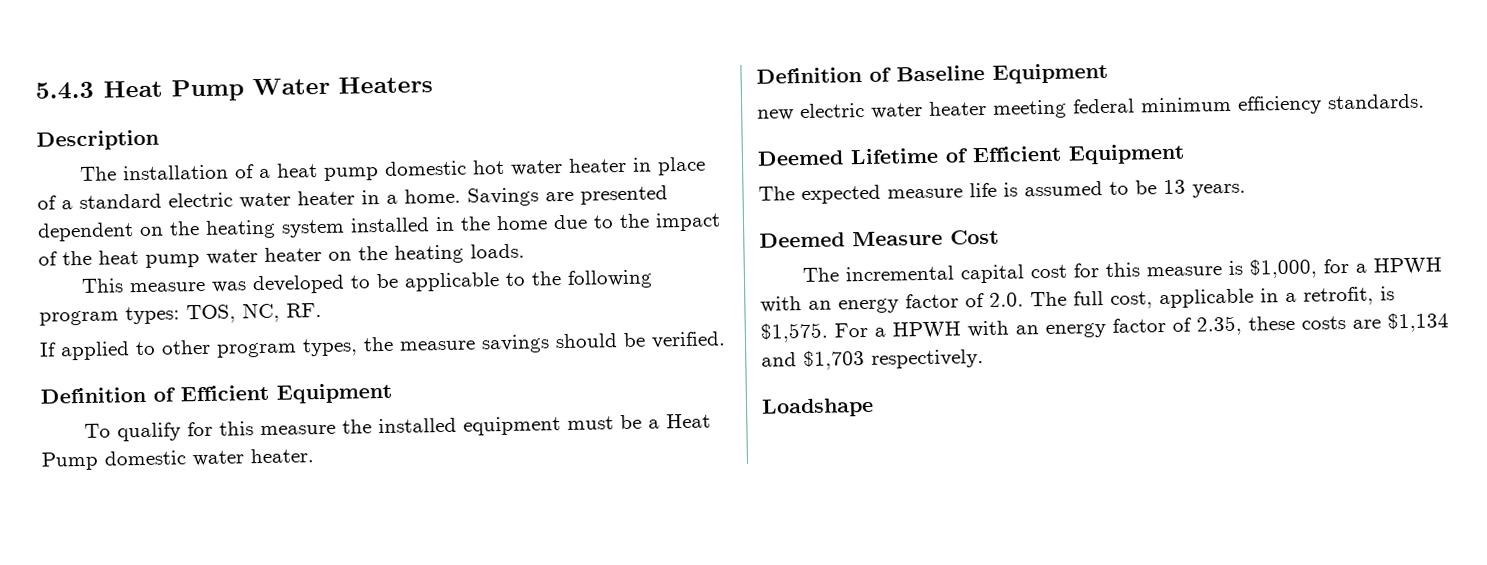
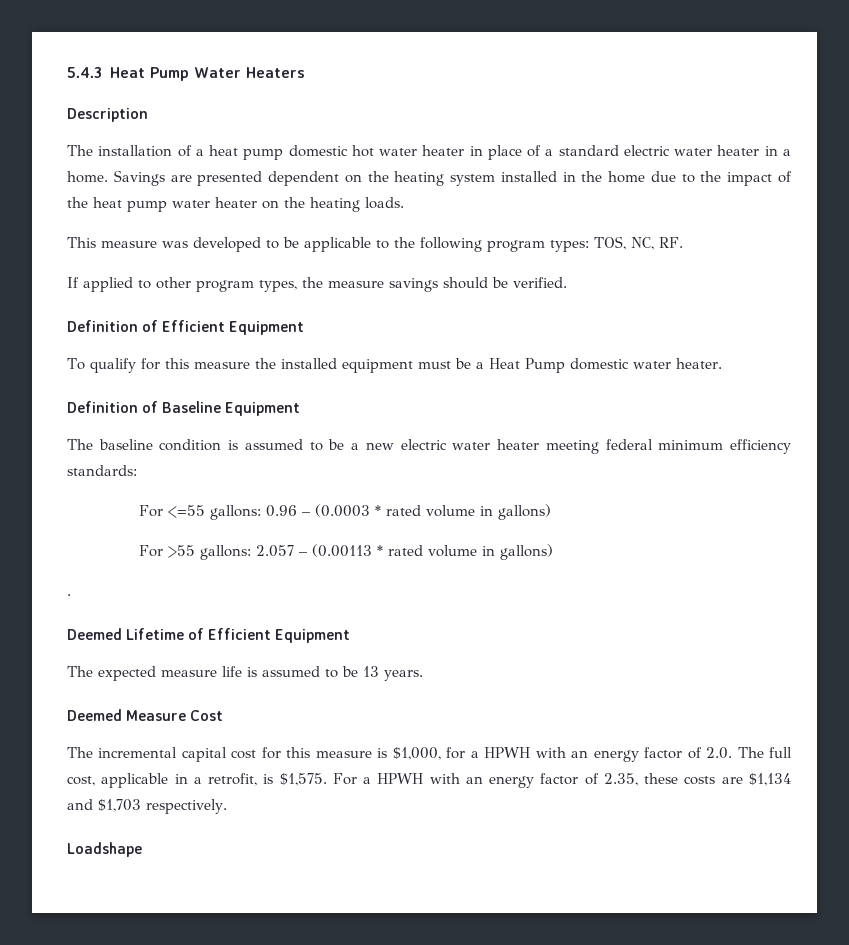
- new electric water heater meeting federal minimum efficiency standards.
+ The baseline condition is assumed to be a new electric water heater meeting federal minimum efficiency standards:
+ For <=55 gallons: 0.96 – (0.0003 * rated volume in gallons)
+ For >55 gallons: 2.057 – (0.00113 * rated volume in gallons)
+ .

